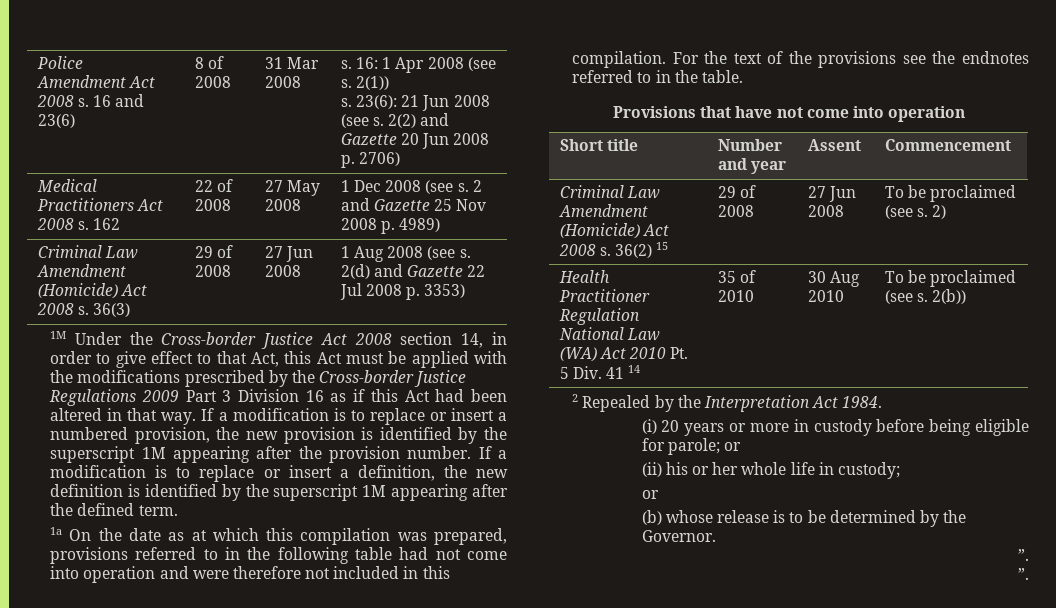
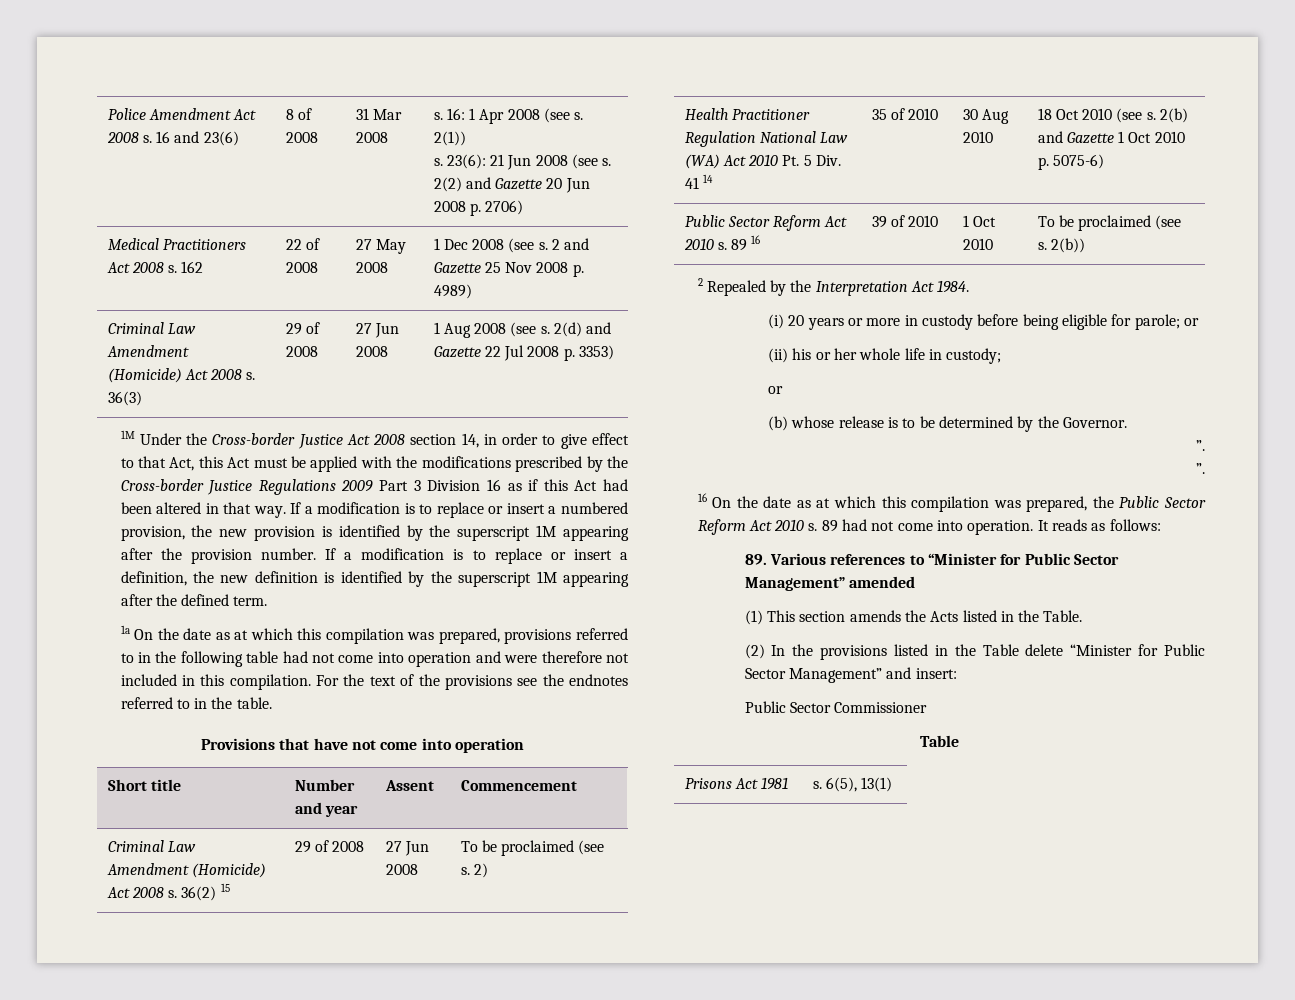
- Health Practitioner Regulation National Law (WA) Act 2010 Pt. 5 Div. 41 14 | 35 of 2010 | 30 Aug 2010 | To be proclaimed (see s. 2(b))
+ Health Practitioner Regulation National Law (WA) Act 2010 Pt. 5 Div. 41 14 | 35 of 2010 | 30 Aug 2010 | 18 Oct 2010 (see s. 2(b) and Gazette 1 Oct 2010 p. 5075-6)
+ Public Sector Reform Act 2010 s. 89 16 | 39 of 2010 | 1 Oct 2010 | To be proclaimed (see s. 2(b))
+ 16 On the date as at which this compilation was prepared, the Public Sector Reform Act 2010 s. 89 had not come into operation. It reads as follows:
+ 89. Various references to “Minister for Public Sector Management” amended
+ (1) This section amends the Acts listed in the Table.
+ (2) In the provisions listed in the Table delete “Minister for Public Sector Management” and insert:
+ Public Sector Commissioner
+ Table
+ Prisons Act 1981 | s. 6(5), 13(1)

